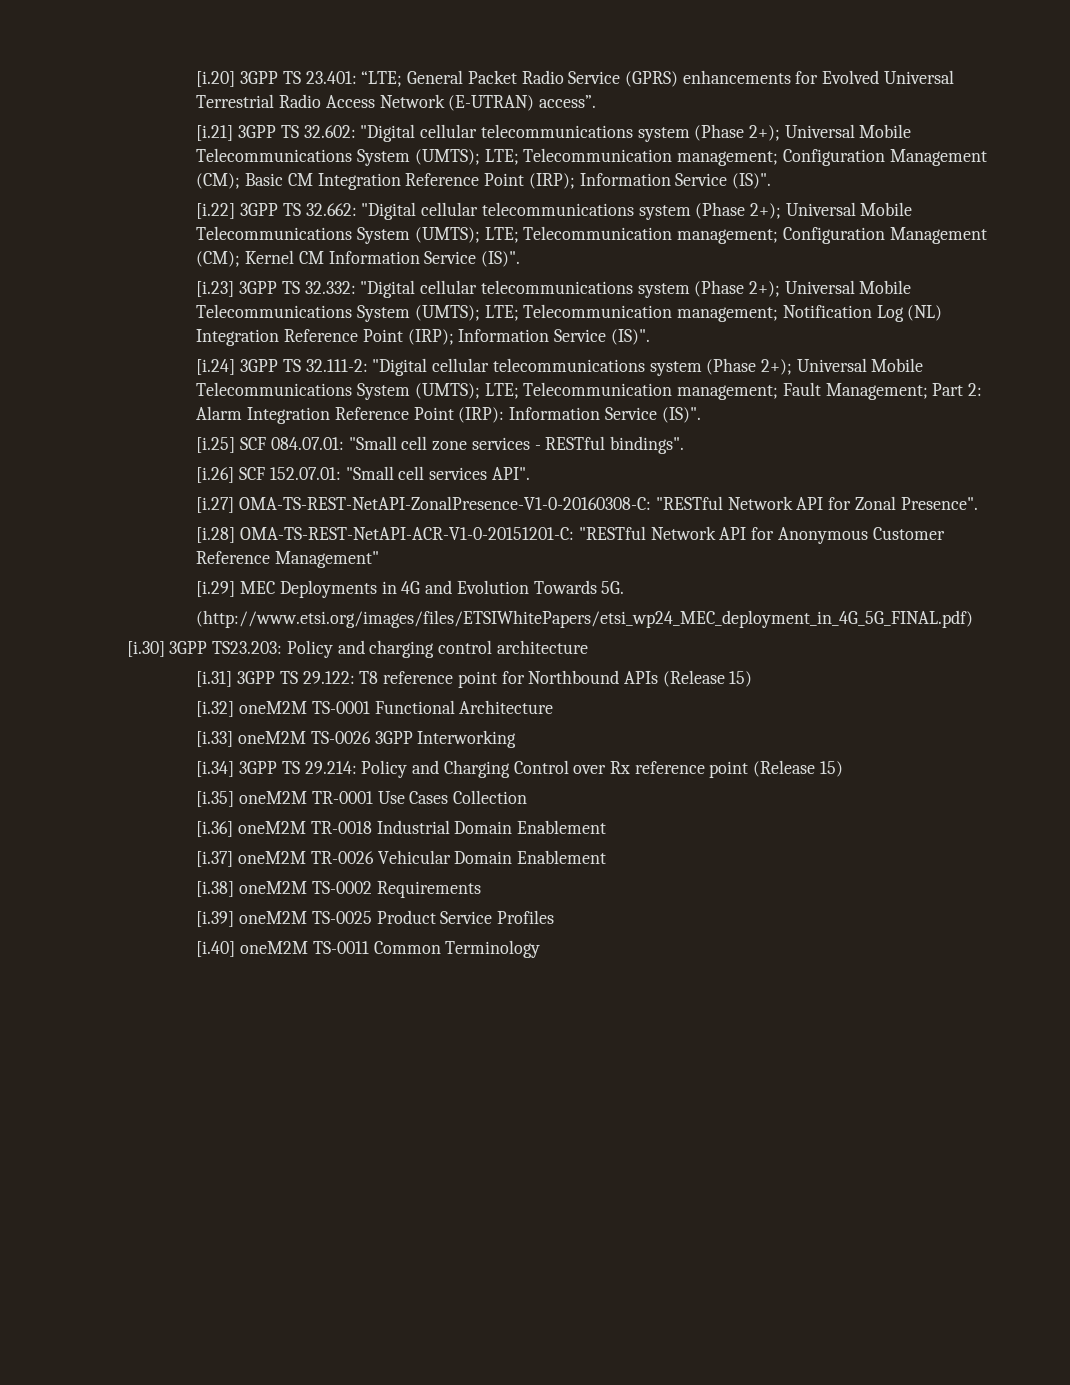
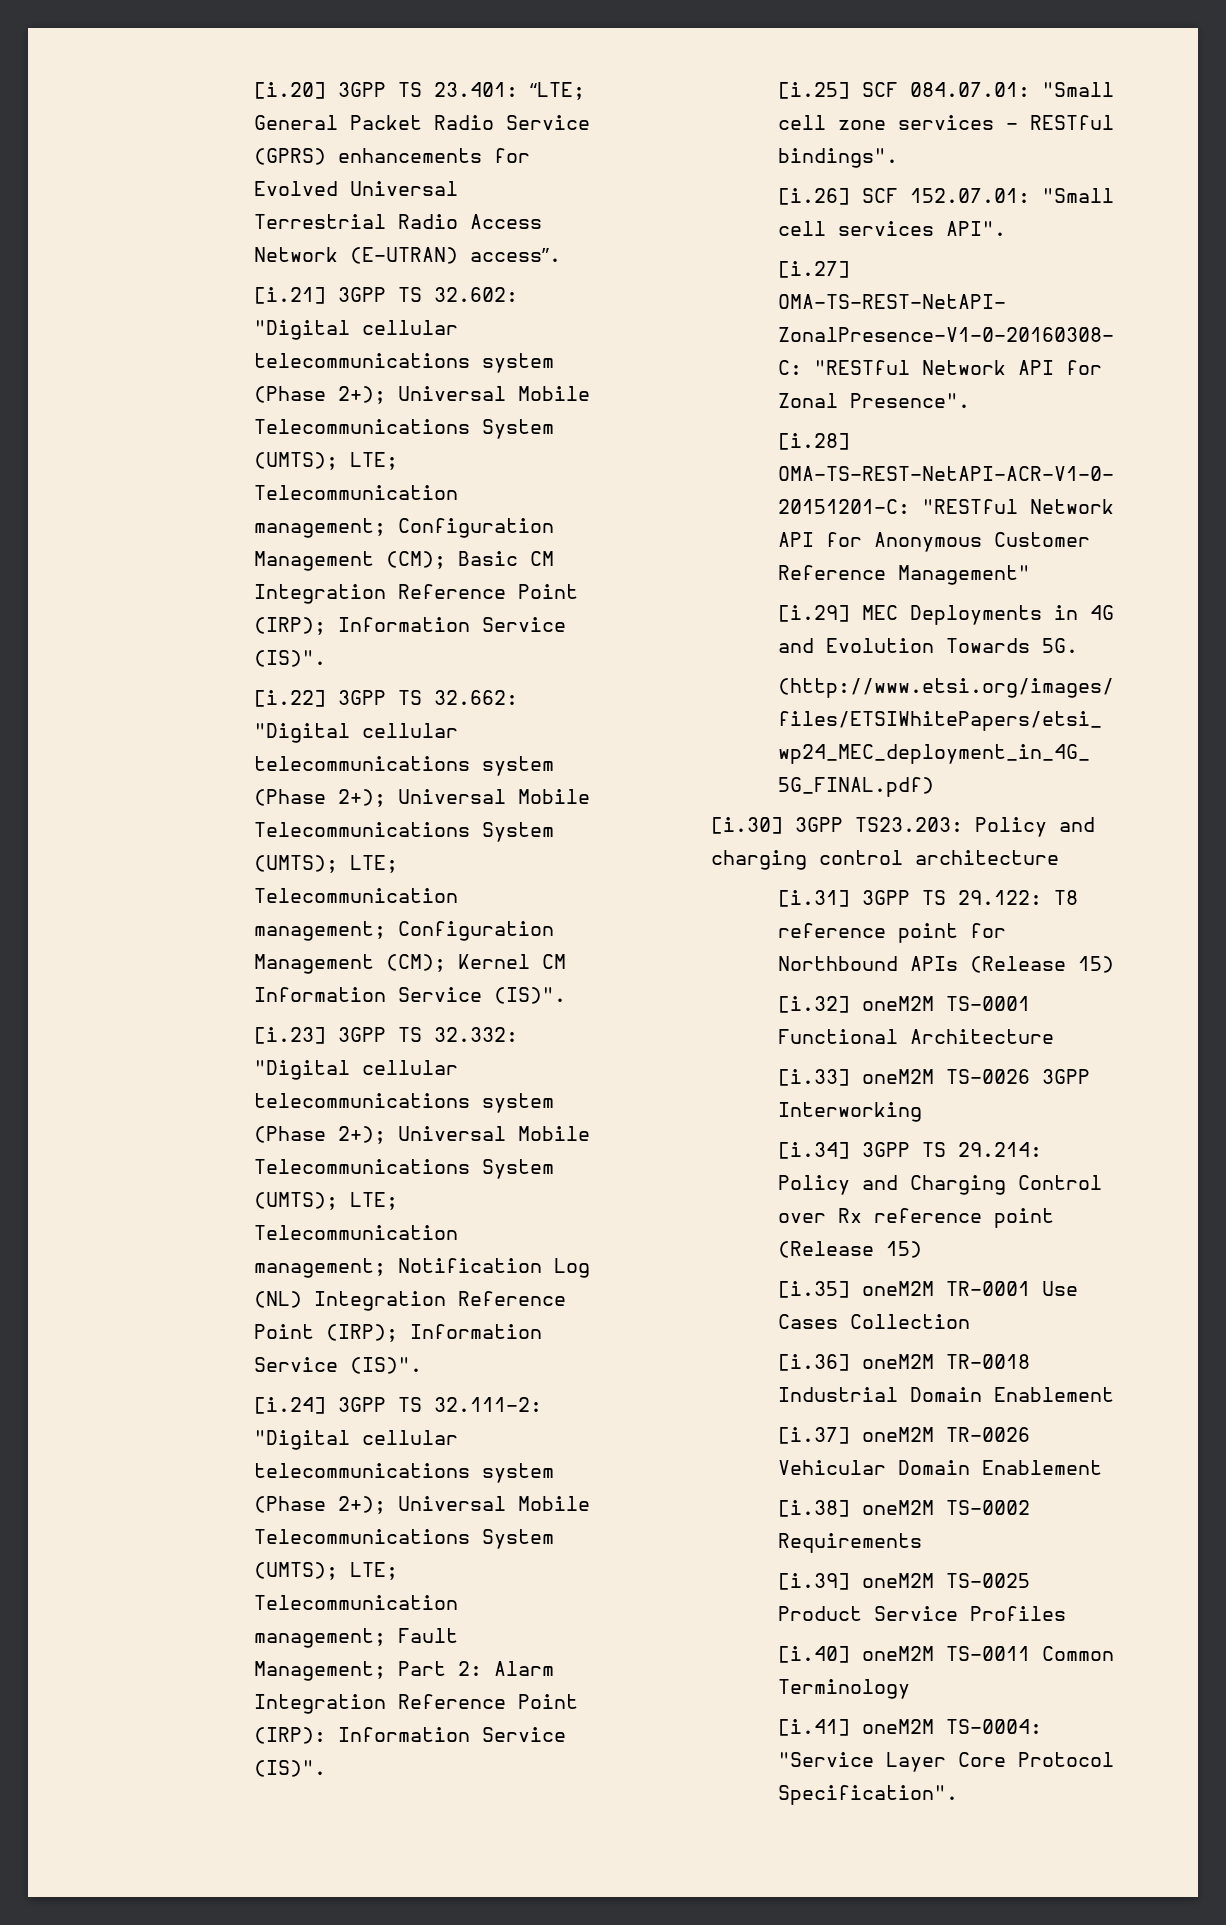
+ [i.41] oneM2M TS-0004: "Service Layer Core Protocol Specification".

